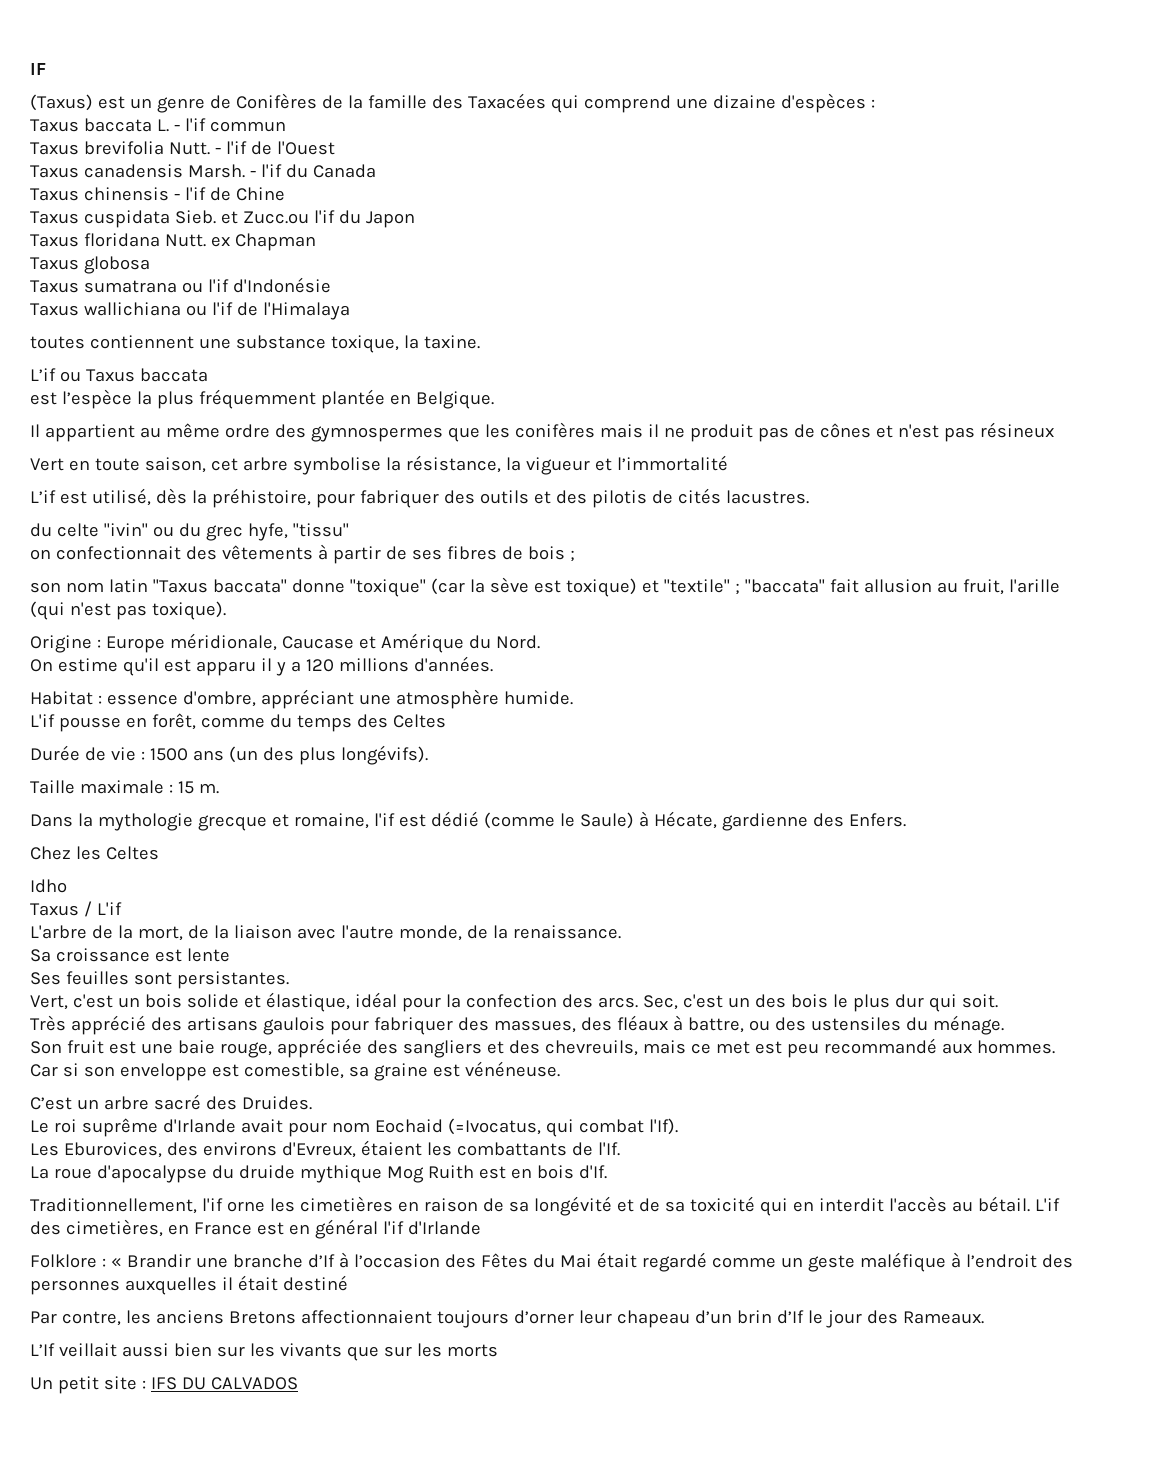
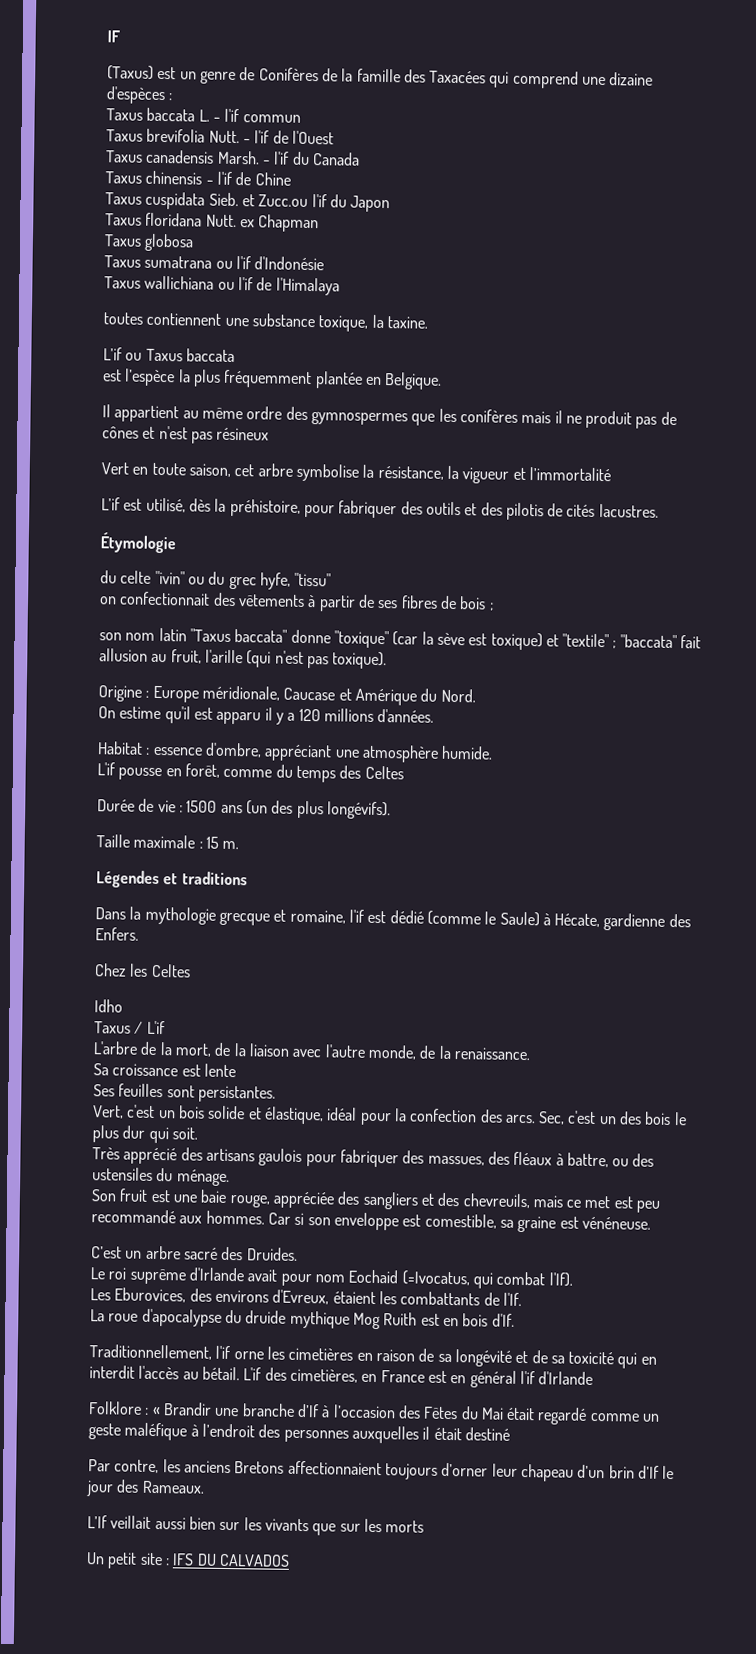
+ Étymologie
+ Légendes et traditions

